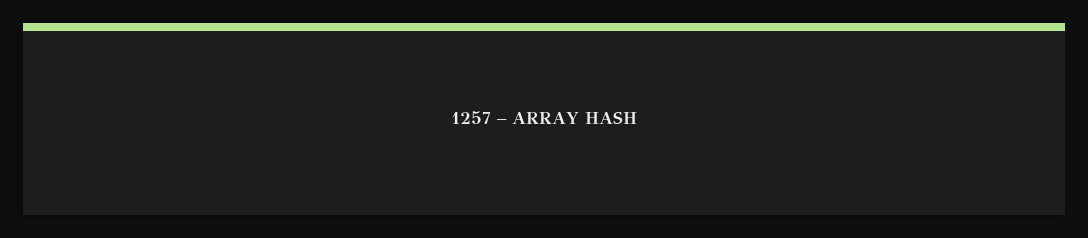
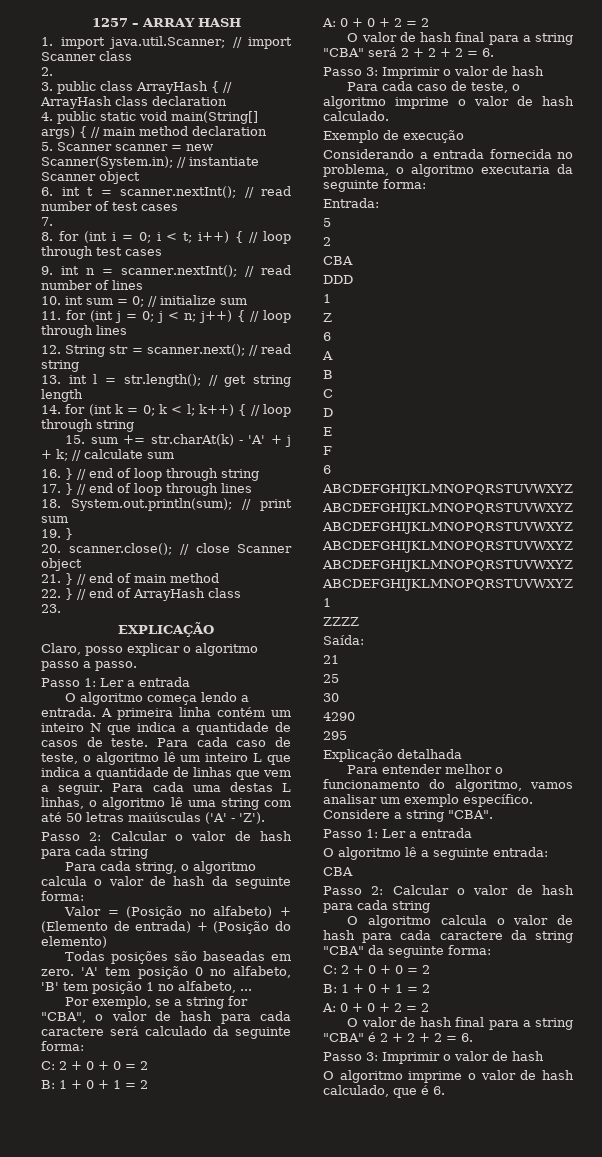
+ 1. import java.util.Scanner; // import Scanner class
+ 2.
+ 3. public class ArrayHash { // ArrayHash class declaration
+ 4. public static void main(String[] args) { // main method declaration
+ 5. Scanner scanner = new Scanner(System.in); // instantiate Scanner object
+ 6. int t = scanner.nextInt(); // read number of test cases
+ 7.
+ 8. for (int i = 0; i < t; i++) { // loop through test cases
+ 9. int n = scanner.nextInt(); // read number of lines
+ 10. int sum = 0; // initialize sum
+ 11. for (int j = 0; j < n; j++) { // loop through lines
+ 12. String str = scanner.next(); // read string
+ 13. int l = str.length(); // get string length
+ 14. for (int k = 0; k < l; k++) { // loop through string
+ 15. sum += str.charAt(k) - 'A' + j + k; // calculate sum
+ 16. } // end of loop through string
+ 17. } // end of loop through lines
+ 18. System.out.println(sum); // print sum
+ 19. }
+ 20. scanner.close(); // close Scanner object
+ 21. } // end of main method
+ 22. } // end of ArrayHash class
+ 23.
+ EXPLICAÇÃO
+ Claro, posso explicar o algoritmo passo a passo.
+ Passo 1: Ler a entrada
+ O algoritmo começa lendo a entrada. A primeira linha contém um inteiro N que indica a quantidade de casos de teste. Para cada caso de teste, o algoritmo lê um inteiro L que indica a quantidade de linhas que vem a seguir. Para cada uma destas L linhas, o algoritmo lê uma string com até 50 letras maiúsculas ('A' - 'Z').
+ Passo 2: Calcular o valor de hash para cada string
+ Para cada string, o algoritmo calcula o valor de hash da seguinte forma:
+ Valor = (Posição no alfabeto) + (Elemento de entrada) + (Posição do elemento)
+ Todas posições são baseadas em zero. 'A' tem posição 0 no alfabeto, 'B' tem posição 1 no alfabeto, ...
+ Por exemplo, se a string for "CBA", o valor de hash para cada caractere será calculado da seguinte forma:
+ C: 2 + 0 + 0 = 2
+ B: 1 + 0 + 1 = 2
+ A: 0 + 0 + 2 = 2
+ O valor de hash final para a string "CBA" será 2 + 2 + 2 = 6.
+ Passo 3: Imprimir o valor de hash
+ Para cada caso de teste, o algoritmo imprime o valor de hash calculado.
+ Exemplo de execução
+ Considerando a entrada fornecida no problema, o algoritmo executaria da seguinte forma:
+ Entrada:
+ 5
+ 2
+ CBA
+ DDD
+ 1
+ Z
+ 6
+ A
+ B
+ C
+ D
+ E
+ F
+ 6
+ ABCDEFGHIJKLMNOPQRSTUVWXYZ
+ ABCDEFGHIJKLMNOPQRSTUVWXYZ
+ ABCDEFGHIJKLMNOPQRSTUVWXYZ
+ ABCDEFGHIJKLMNOPQRSTUVWXYZ
+ ABCDEFGHIJKLMNOPQRSTUVWXYZ
+ ABCDEFGHIJKLMNOPQRSTUVWXYZ
+ 1
+ ZZZZ
+ Saída:
+ 21
+ 25
+ 30
+ 4290
+ 295
+ Explicação detalhada
+ Para entender melhor o funcionamento do algoritmo, vamos analisar um exemplo específico. Considere a string "CBA".
+ Passo 1: Ler a entrada
+ O algoritmo lê a seguinte entrada:
+ CBA
+ Passo 2: Calcular o valor de hash para cada string
+ O algoritmo calcula o valor de hash para cada caractere da string "CBA" da seguinte forma:
+ C: 2 + 0 + 0 = 2
+ B: 1 + 0 + 1 = 2
+ A: 0 + 0 + 2 = 2
+ O valor de hash final para a string "CBA" é 2 + 2 + 2 = 6.
+ Passo 3: Imprimir o valor de hash
+ O algoritmo imprime o valor de hash calculado, que é 6.

